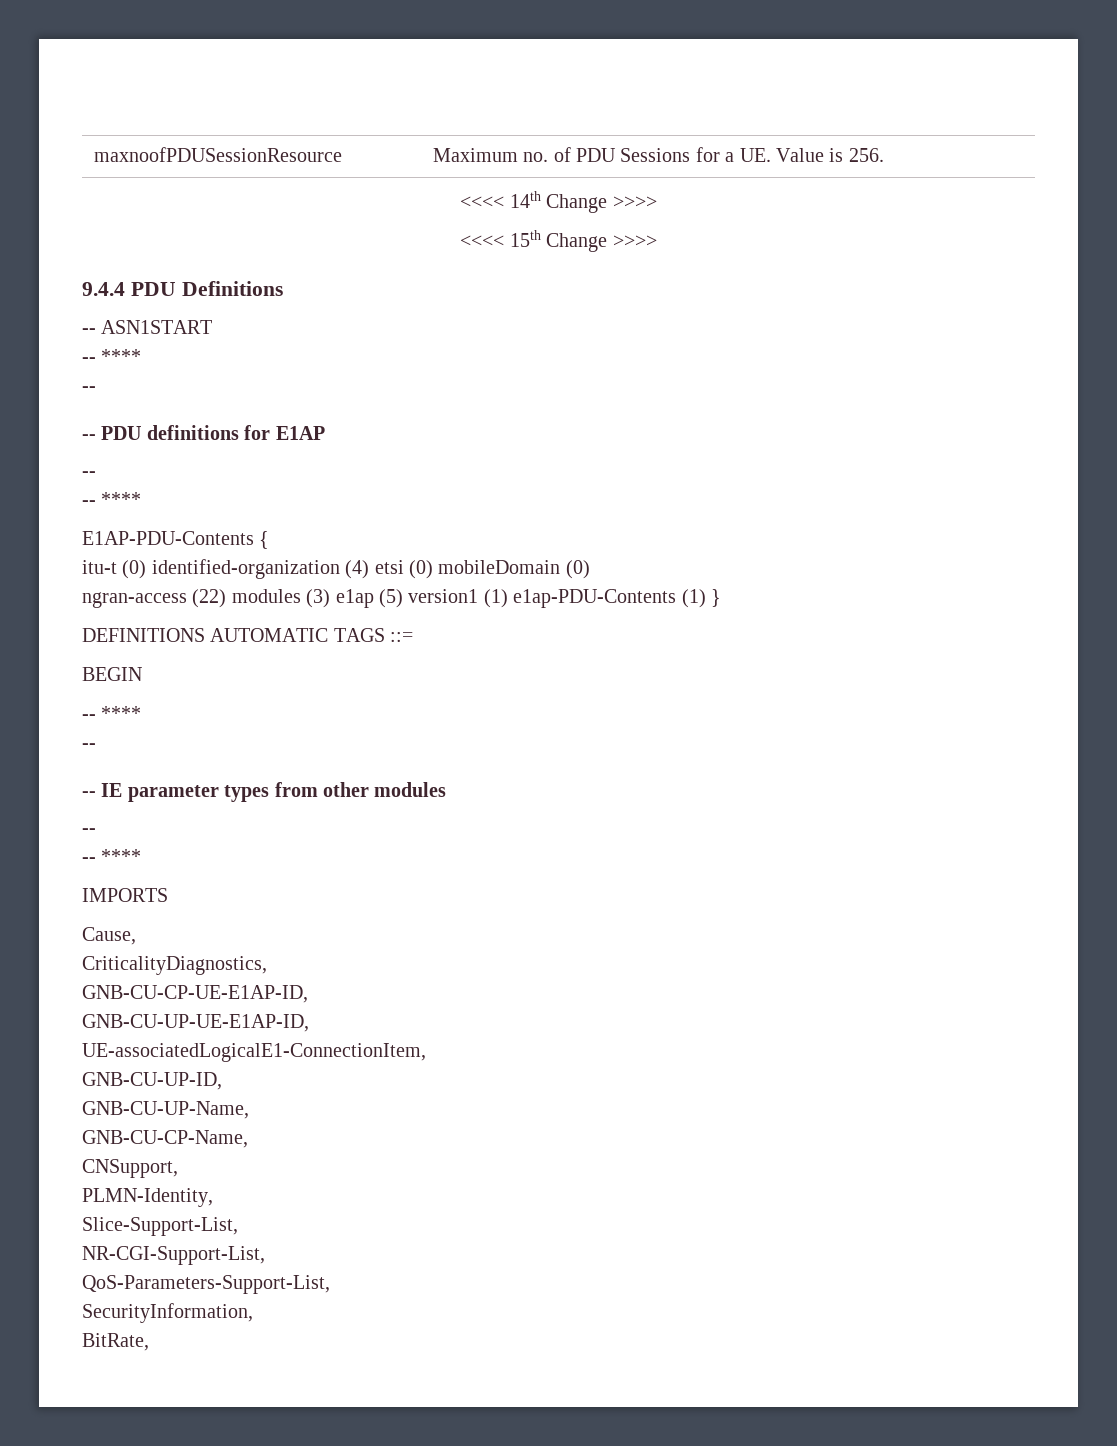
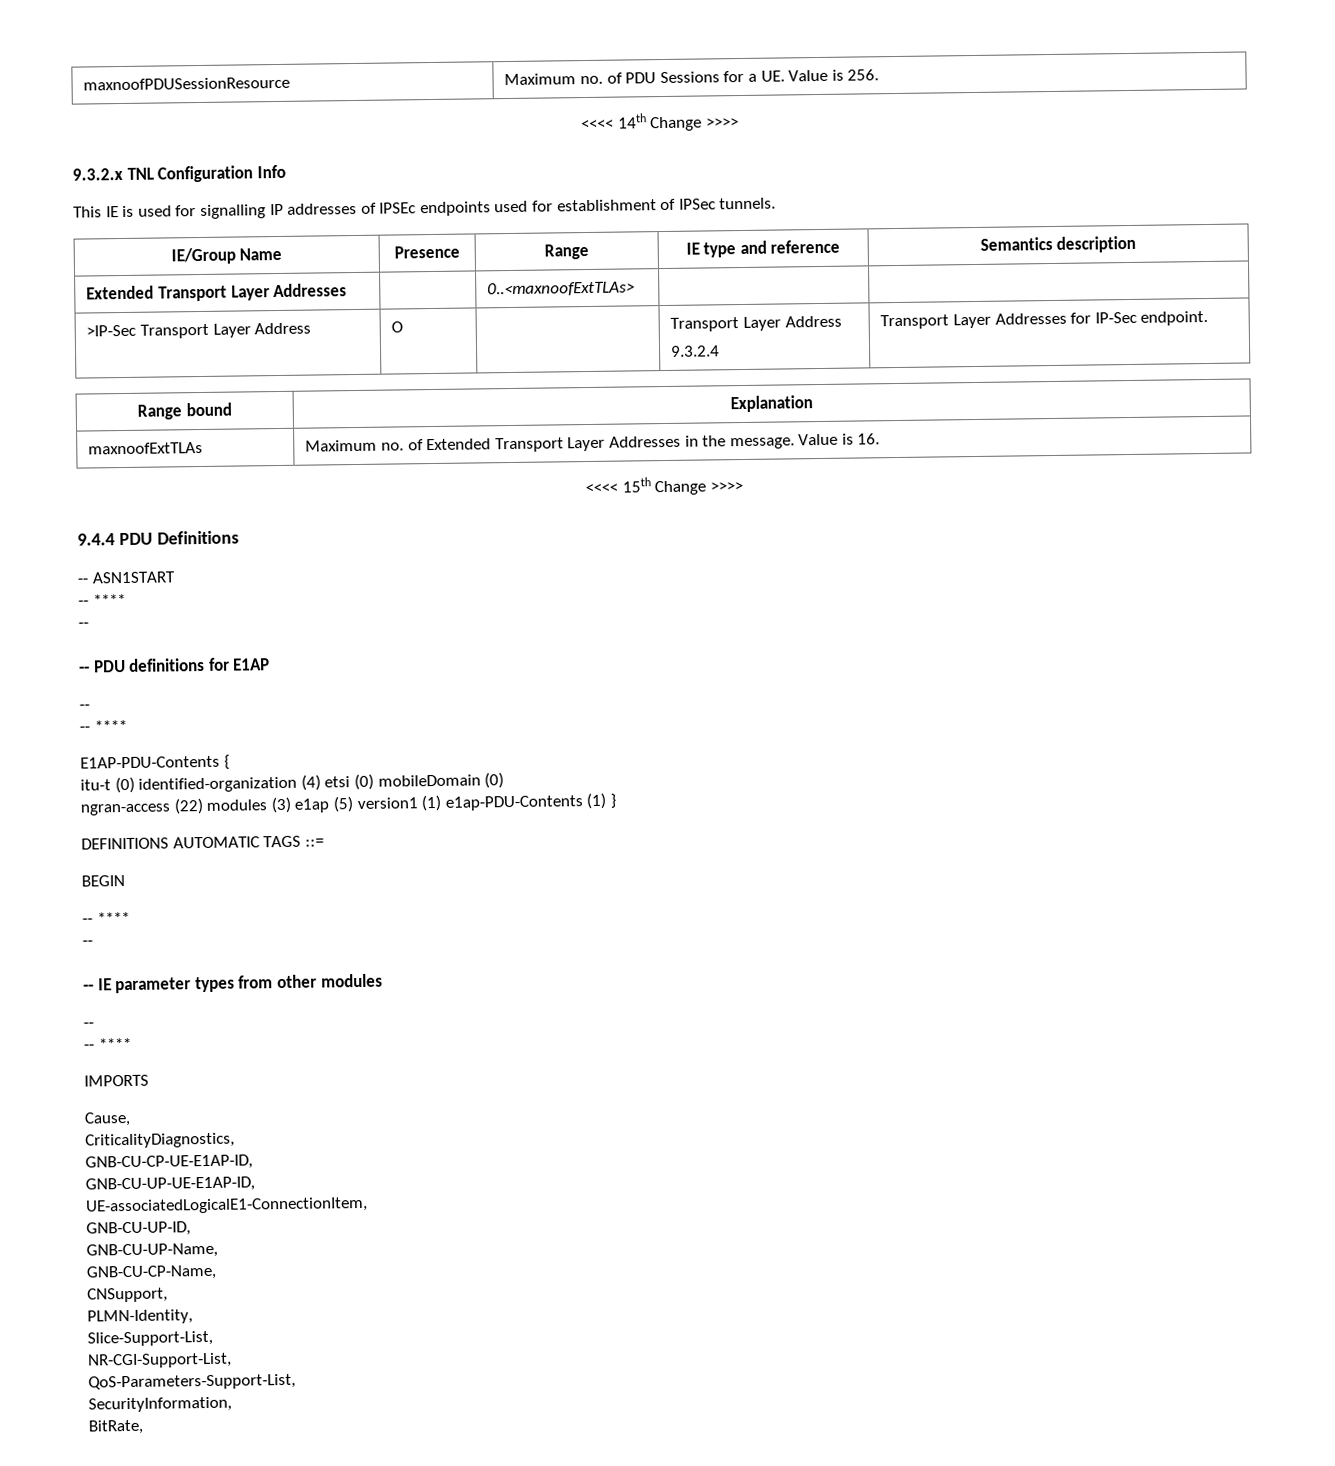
+ 9.3.2.x TNL Configuration Info
+ This IE is used for signalling IP addresses of IPSEc endpoints used for establishment of IPSec tunnels.
+ IE/Group Name | Presence | Range | IE type and reference | Semantics description
+ Extended Transport Layer Addresses | | 0..<maxnoofExtTLAs> | |
+ >IP-Sec Transport Layer Address | O | | Transport Layer Address
+ 9.3.2.4 | Transport Layer Addresses for IP-Sec endpoint.
+ Range bound | Explanation
+ maxnoofExtTLAs | Maximum no. of Extended Transport Layer Addresses in the message. Value is 16.

